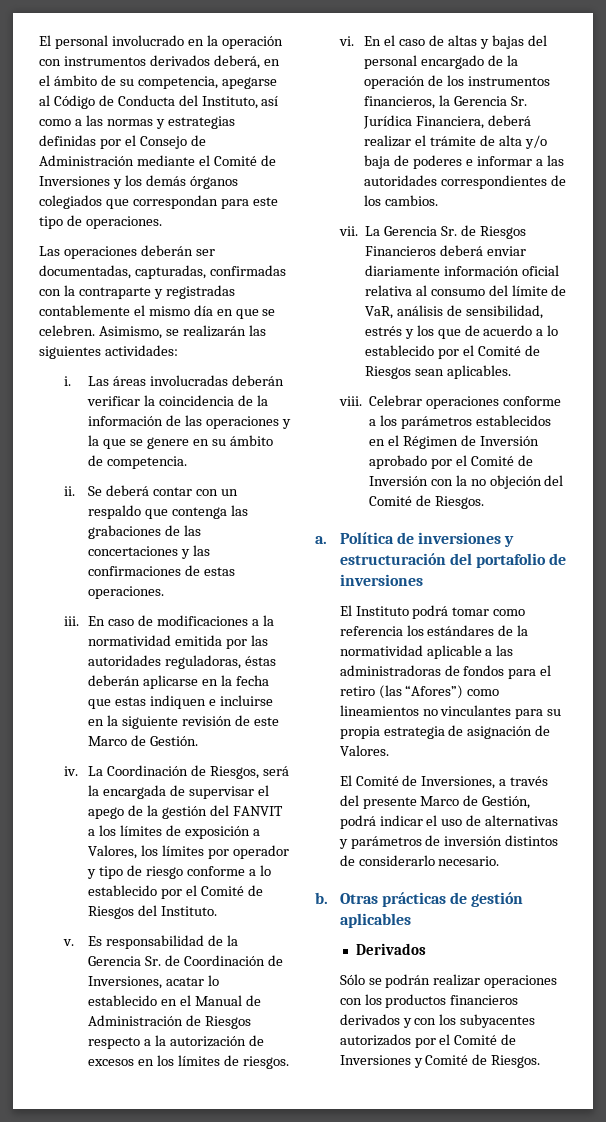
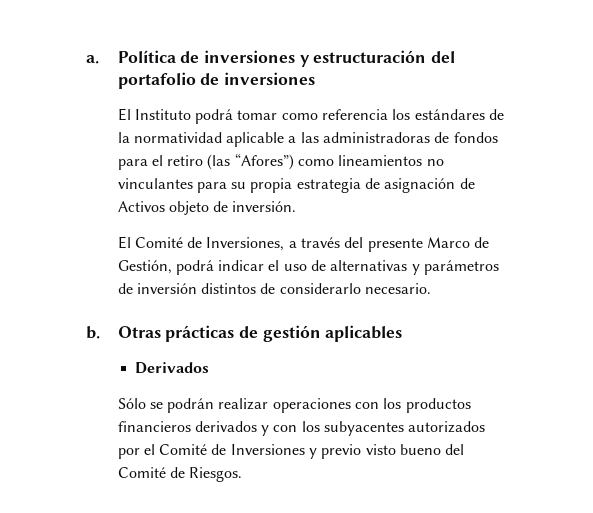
- El personal involucrado en la operación con instrumentos derivados deberá, en el ámbito de su competencia, apegarse al Código de Conducta del Instituto, así como a las normas y estrategias definidas por el Consejo de Administración mediante el Comité de Inversiones y los demás órganos colegiados que correspondan para este tipo de operaciones.
- Las operaciones deberán ser documentadas, capturadas, confirmadas con la contraparte y registradas contablemente el mismo día en que se celebren. Asimismo, se realizarán las siguientes actividades:
- i. Las áreas involucradas deberán verificar la coincidencia de la información de las operaciones y la que se genere en su ámbito de competencia.
- ii. Se deberá contar con un respaldo que contenga las grabaciones de las concertaciones y las confirmaciones de estas operaciones.
- iii. En caso de modificaciones a la normatividad emitida por las autoridades reguladoras, éstas deberán aplicarse en la fecha que estas indiquen e incluirse en la siguiente revisión de este Marco de Gestión.
- iv. La Coordinación de Riesgos, será la encargada de supervisar el apego de la gestión del FANVIT a los límites de exposición a Valores, los límites por operador y tipo de riesgo conforme a lo establecido por el Comité de Riesgos del Instituto.
- v. Es responsabilidad de la Gerencia Sr. de Coordinación de Inversiones, acatar lo establecido en el Manual de Administración de Riesgos respecto a la autorización de excesos en los límites de riesgos.
- vi. En el caso de altas y bajas del personal encargado de la operación de los instrumentos financieros, la Gerencia Sr. Jurídica Financiera, deberá realizar el trámite de alta y/o baja de poderes e informar a las autoridades correspondientes de los cambios.
- vii. La Gerencia Sr. de Riesgos Financieros deberá enviar diariamente información oficial relativa al consumo del límite de VaR, análisis de sensibilidad, estrés y los que de acuerdo a lo establecido por el Comité de Riesgos sean aplicables.
- viii. Celebrar operaciones conforme a los parámetros establecidos en el Régimen de Inversión aprobado por el Comité de Inversión con la no objeción del Comité de Riesgos.
- El Instituto podrá tomar como referencia los estándares de la normatividad aplicable a las administradoras de fondos para el retiro (las “Afores”) como lineamientos no vinculantes para su propia estrategia de asignación de Valores.
+ El Instituto podrá tomar como referencia los estándares de la normatividad aplicable a las administradoras de fondos para el retiro (las “Afores”) como lineamientos no vinculantes para su propia estrategia de asignación de Activos objeto de inversión.
- Sólo se podrán realizar operaciones con los productos financieros derivados y con los subyacentes autorizados por el Comité de Inversiones y Comité de Riesgos.
+ Sólo se podrán realizar operaciones con los productos financieros derivados y con los subyacentes autorizados por el Comité de Inversiones y previo visto bueno del Comité de Riesgos.

